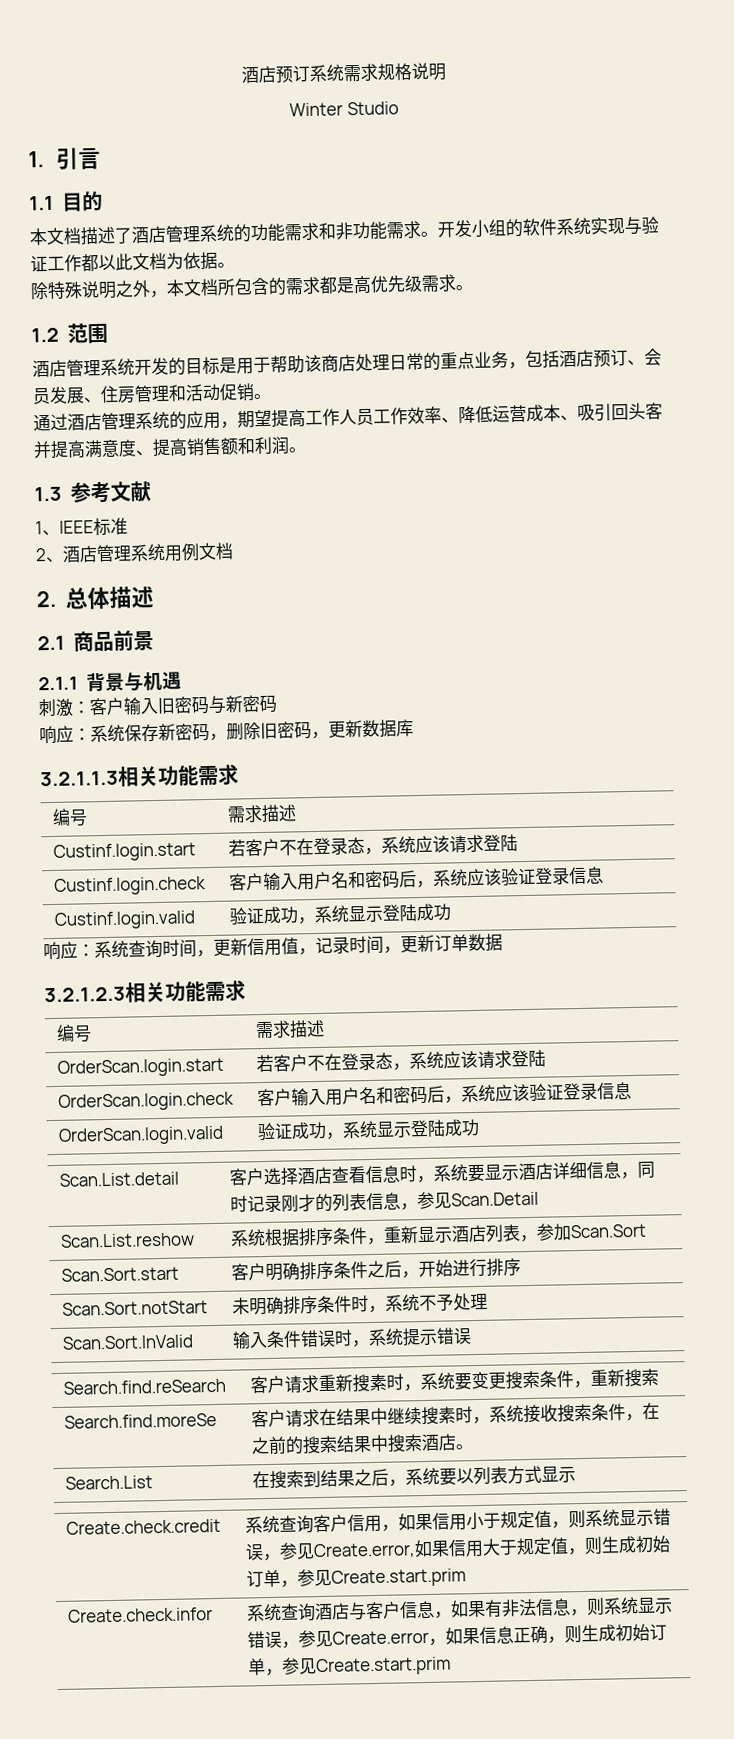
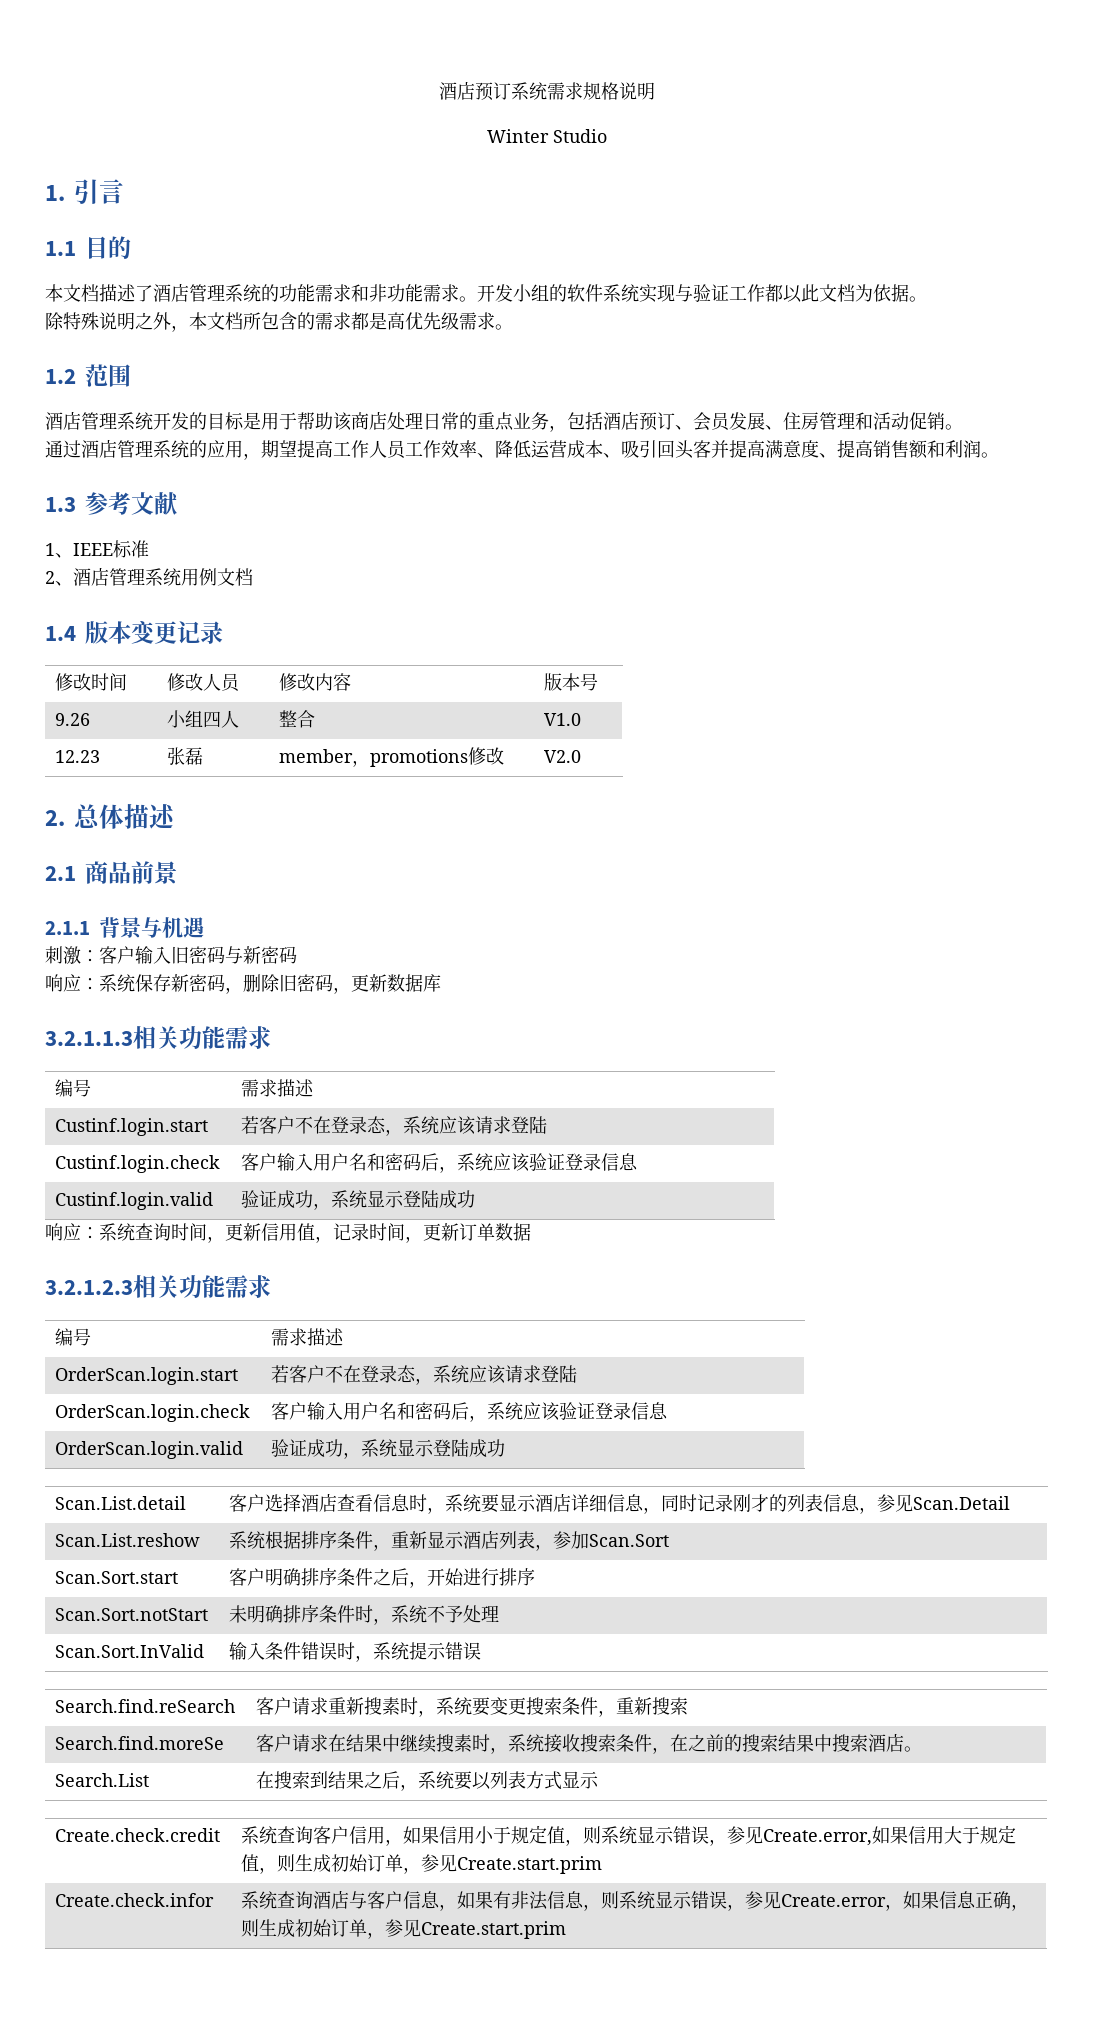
+ 1.4版本变更记录
+ 修改时间 | 修改人员 | 修改内容 | 版本号
+ 9.26 | 小组四人 | 整合 | V1.0
+ 12.23 | 张磊 | member，promotions修改 | V2.0

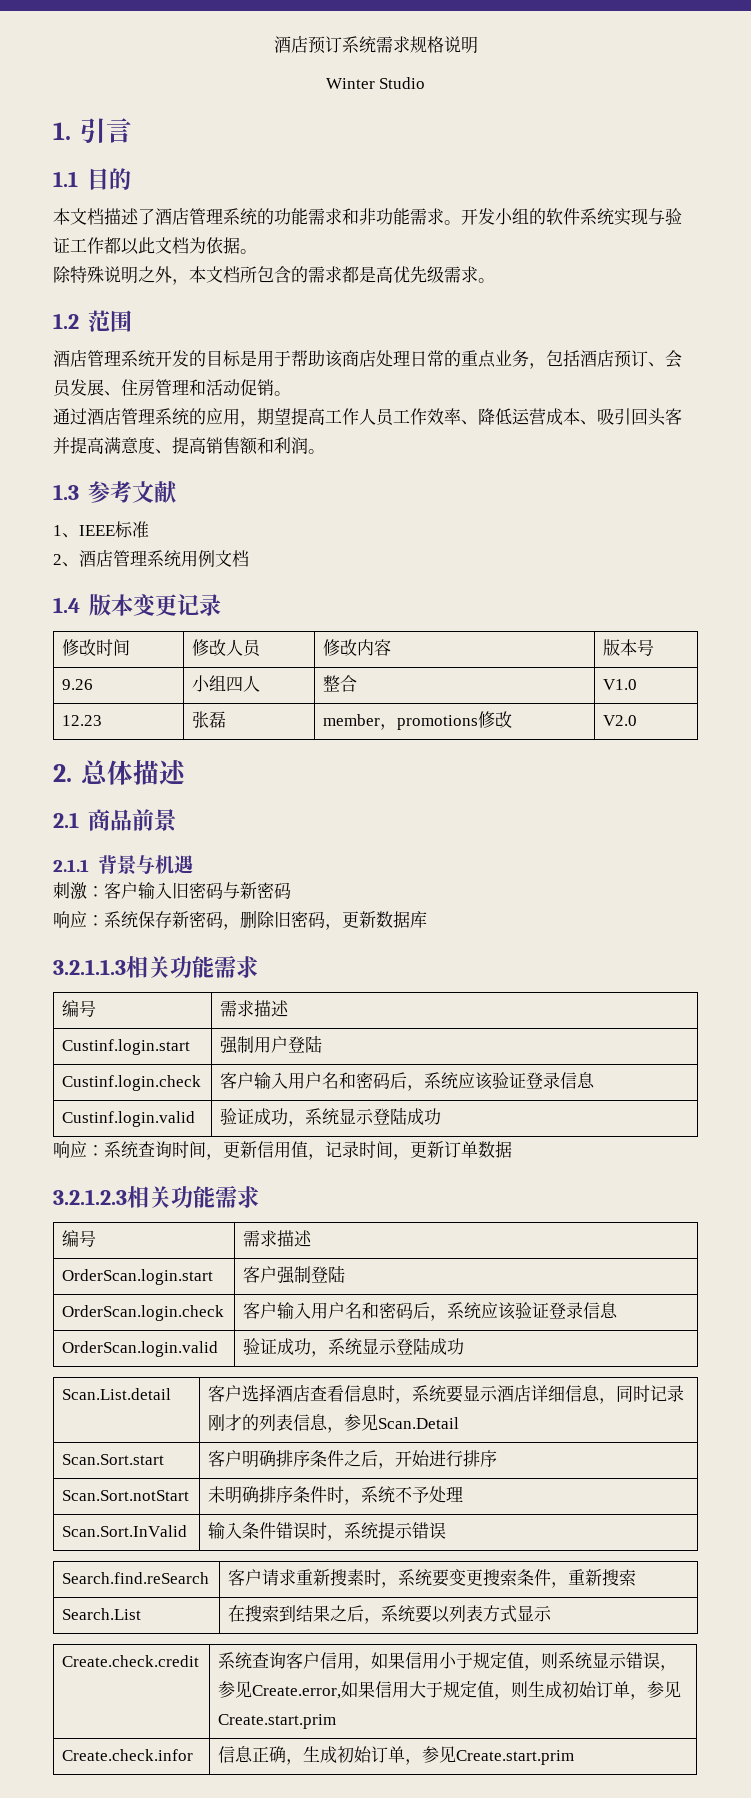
- Custinf.login.start | 若客户不在登录态，系统应该请求登陆
+ Custinf.login.start | 强制用户登陆
- OrderScan.login.start | 若客户不在登录态，系统应该请求登陆
+ OrderScan.login.start | 客户强制登陆
- Scan.List.reshow | 系统根据排序条件，重新显示酒店列表，参加Scan.Sort
- Search.find.moreSe | 客户请求在结果中继续搜素时，系统接收搜索条件，在之前的搜索结果中搜索酒店。
- Create.check.infor | 系统查询酒店与客户信息，如果有非法信息，则系统显示错误，参见Create.error，如果信息正确，则生成初始订单，参见Create.start.prim
+ Create.check.infor | 信息正确，生成初始订单，参见Create.start.prim

